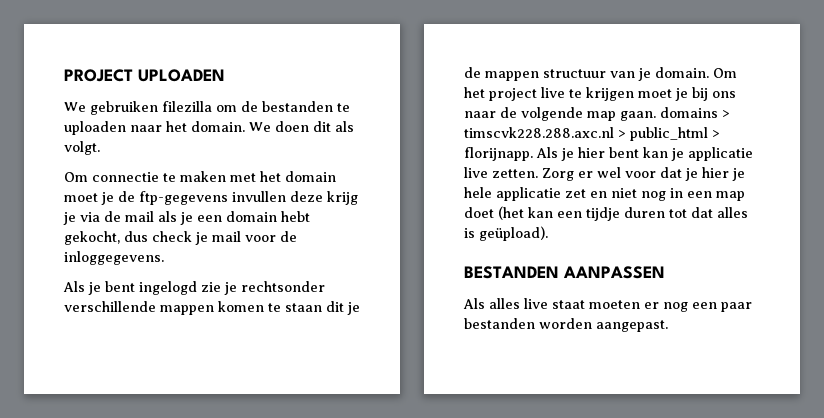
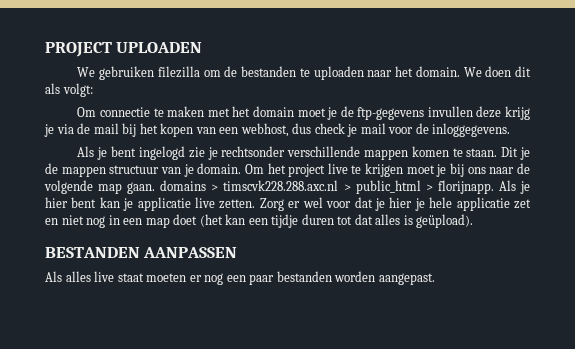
- We doen dit als volgt.
+ We doen dit als volgt:
- Om connectie te maken met het domain moet je de ftp-gegevens invullen deze krijg je via de mail als je een domain hebt gekocht, dus check je mail voor de inloggegevens.
+ Om connectie te maken met het domain moet je de ftp-gegevens invullen deze krijg je via de mail bij het kopen van een webhost, dus check je mail voor de inloggegevens.
- Als je bent ingelogd zie je rechtsonder verschillende mappen komen te staan dit je de mappen structuur van je domain.
+ Als je bent ingelogd zie je rechtsonder verschillende mappen komen te staan. Dit je de mappen structuur van je domain.

